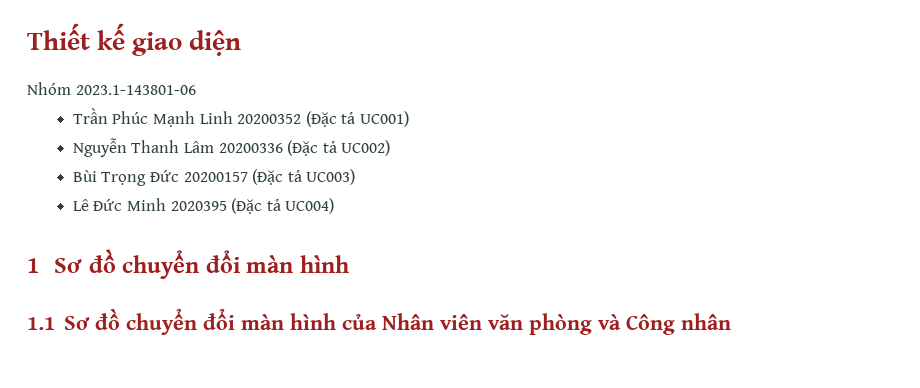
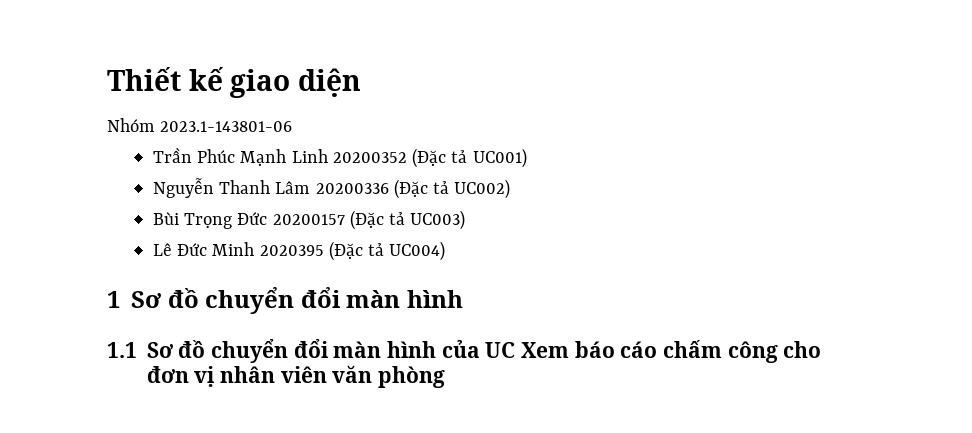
- 1.1 Sơ đồ chuyển đổi màn hình của Nhân viên văn phòng và Công nhân
+ 1.1 Sơ đồ chuyển đổi màn hình của UC Xem báo cáo chấm công cho đơn vị nhân viên văn phòng

